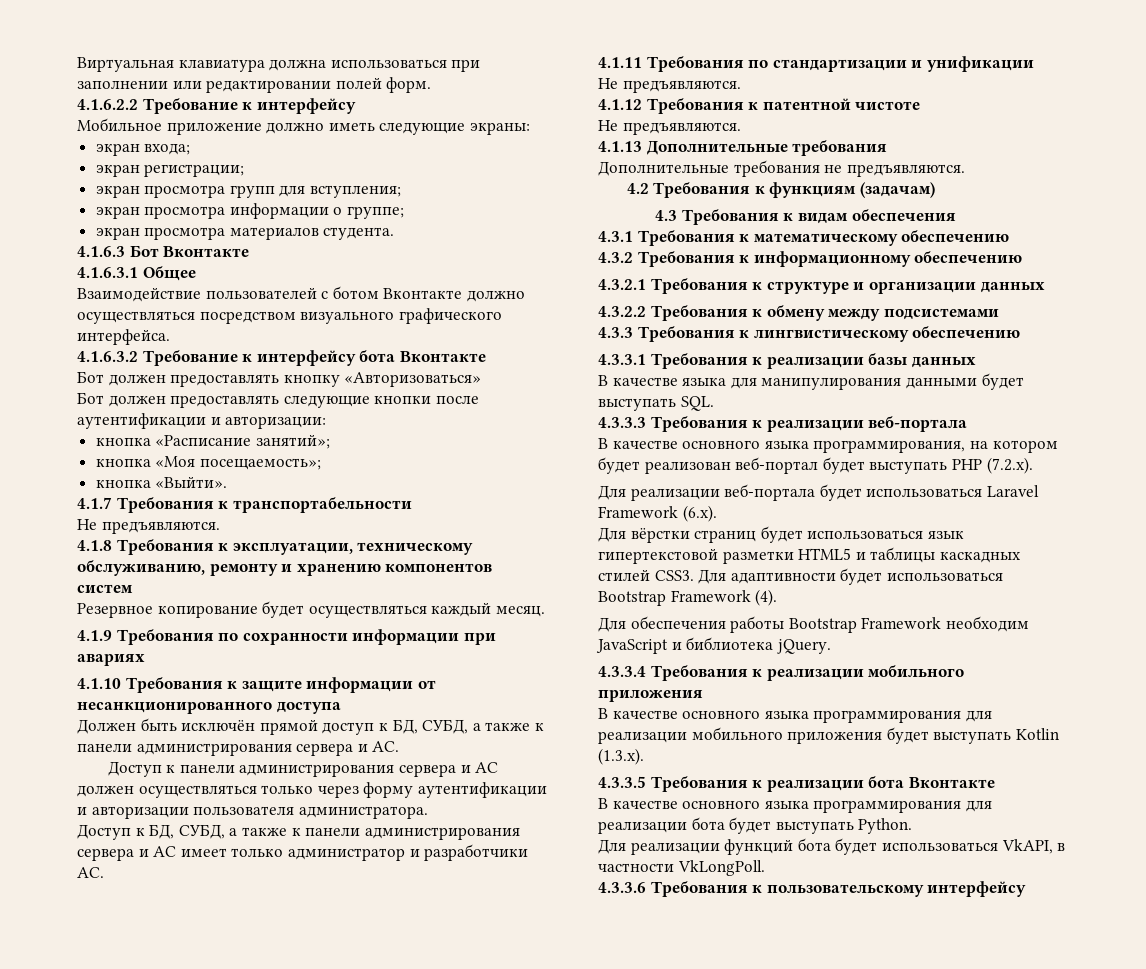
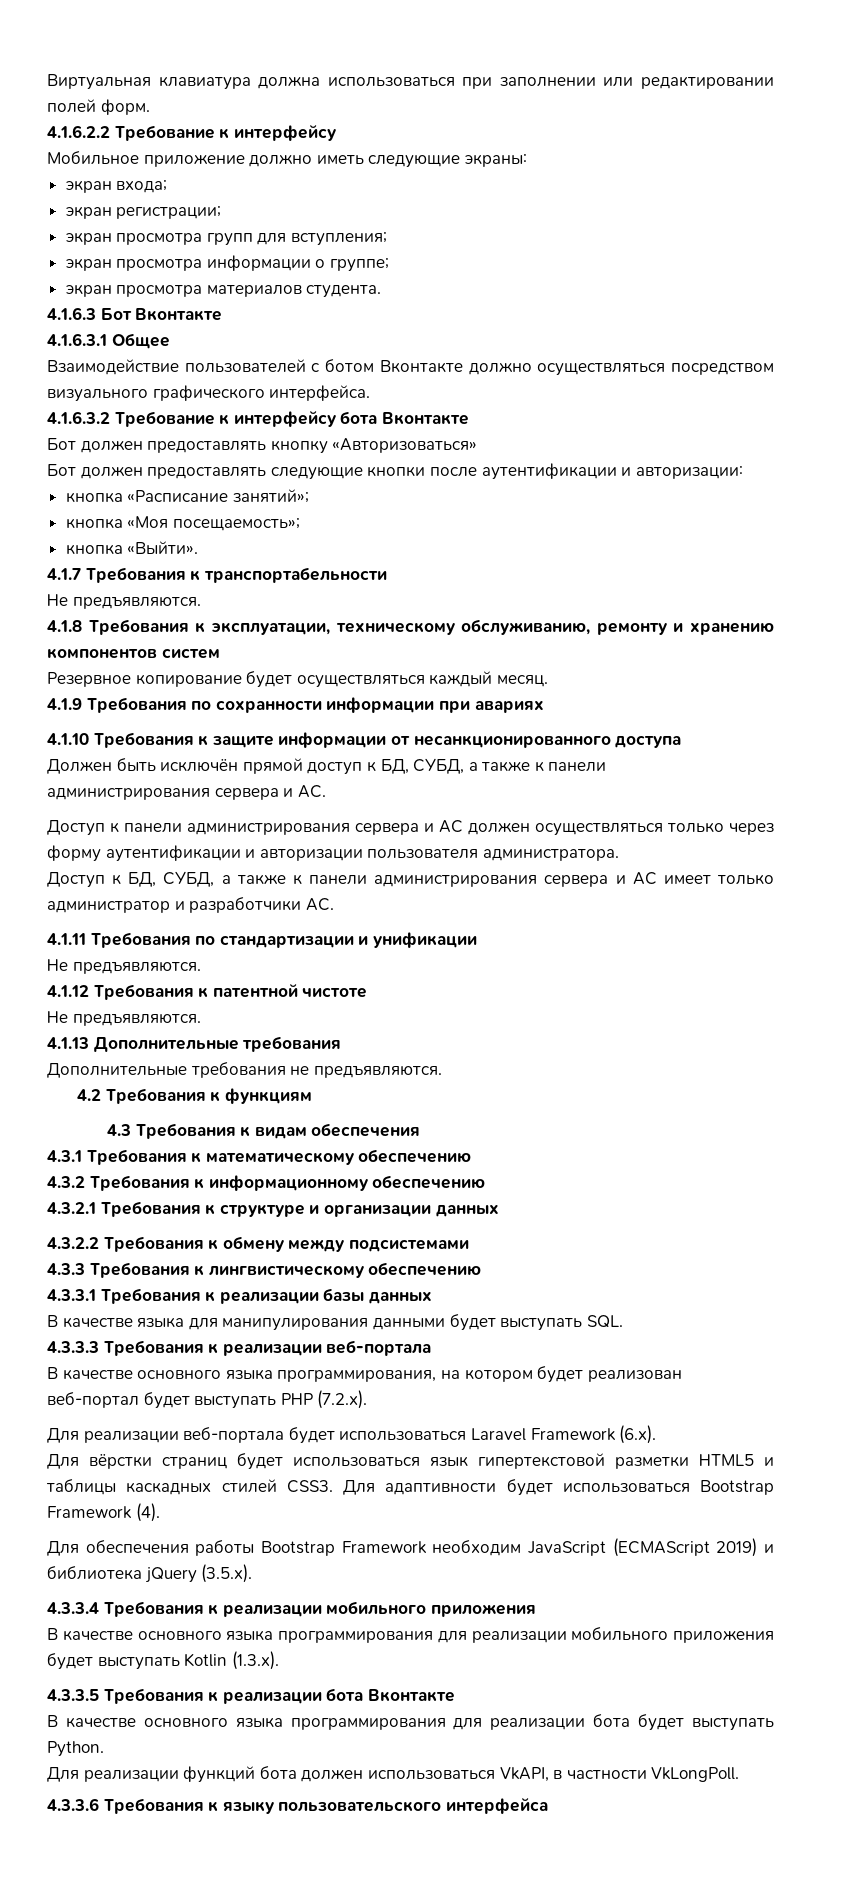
- 4.2 Требования к функциям (задачам)
+ 4.2 Требования к функциям
- Для обеспечения работы Bootstrap Framework необходим JavaScript и библиотека jQuery.
+ Для обеспечения работы Bootstrap Framework необходим JavaScript (ECMAScript 2019) и библиотека jQuery (3.5.x).
- Для реализации функций бота будет использоваться VkAPI, в частности VkLongPoll.
+ Для реализации функций бота должен использоваться VkAPI, в частности VkLongPoll.
- 4.3.3.6 Требования к пользовательскому интерфейсу
+ 4.3.3.6 Требования к языку пользовательского интерфейса

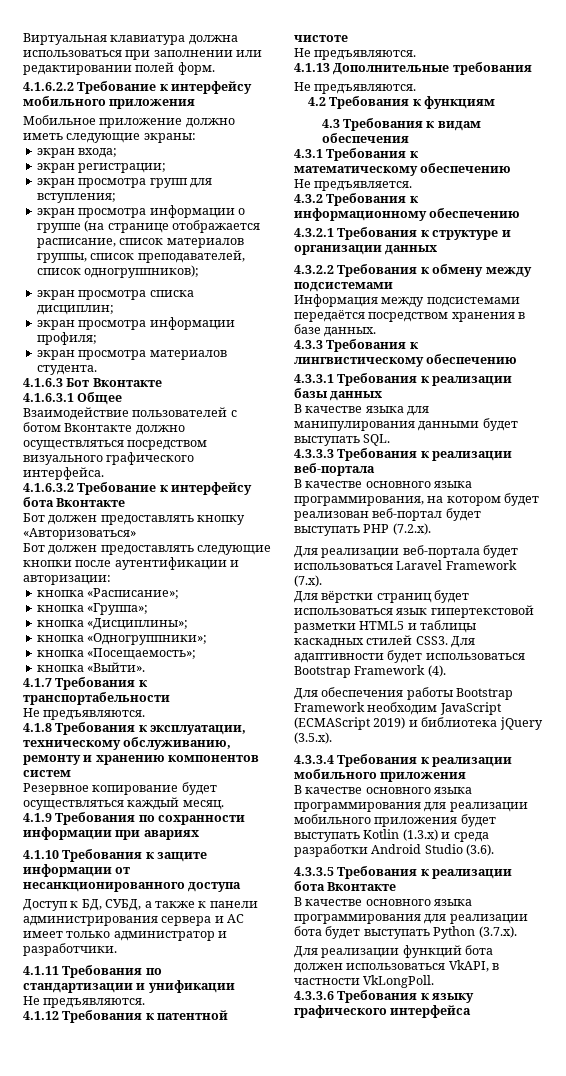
- 4.1.6.2.2 Требование к интерфейсу
+ 4.1.6.2.2 Требование к интерфейсу мобильного приложения
- экран просмотра информации о группе;
+ экран просмотра информации о группе (на странице отображается расписание, список материалов группы, список преподавателей, список одногруппников);
+ экран просмотра списка дисциплин;
+ экран просмотра информации профиля;
- кнопка «Расписание занятий»;
- кнопка «Моя посещаемость»;
+ кнопка «Расписание»;
+ кнопка «Группа»;
+ кнопка «Дисциплины»;
+ кнопка «Одногруппники»;
+ кнопка «Посещаемость»;
- Должен быть исключён прямой доступ к БД, СУБД, а также к панели администрирования сервера и АС.
- Доступ к панели администрирования сервера и АС должен осуществляться только через форму аутентификации и авторизации пользователя администратора.
- Доступ к БД, СУБД, а также к панели администрирования сервера и АС имеет только администратор и разработчики АС.
+ Доступ к БД, СУБД, а также к панели администрирования сервера и АС имеет только администратор и разработчики.
  4.1.13 Дополнительные требования
- Дополнительные требования не предъявляются.
+ Не предъявляются.
+ Не предъявляется.
+ Информация между подсистемами передаётся посредством хранения в базе данных.
- Для реализации веб-портала будет использоваться Laravel Framework (6.x).
+ Для реализации веб-портала будет использоваться Laravel Framework (7.x).
- В качестве основного языка программирования для реализации мобильного приложения будет выступать Kotlin (1.3.x).
+ В качестве основного языка программирования для реализации мобильного приложения будет выступать Kotlin (1.3.x) и среда разработки Android Studio (3.6).
- В качестве основного языка программирования для реализации бота будет выступать Python.
+ В качестве основного языка программирования для реализации бота будет выступать Python (3.7.x).
- 4.3.3.6 Требования к языку пользовательского интерфейса
+ 4.3.3.6 Требования к языку графического интерфейса

